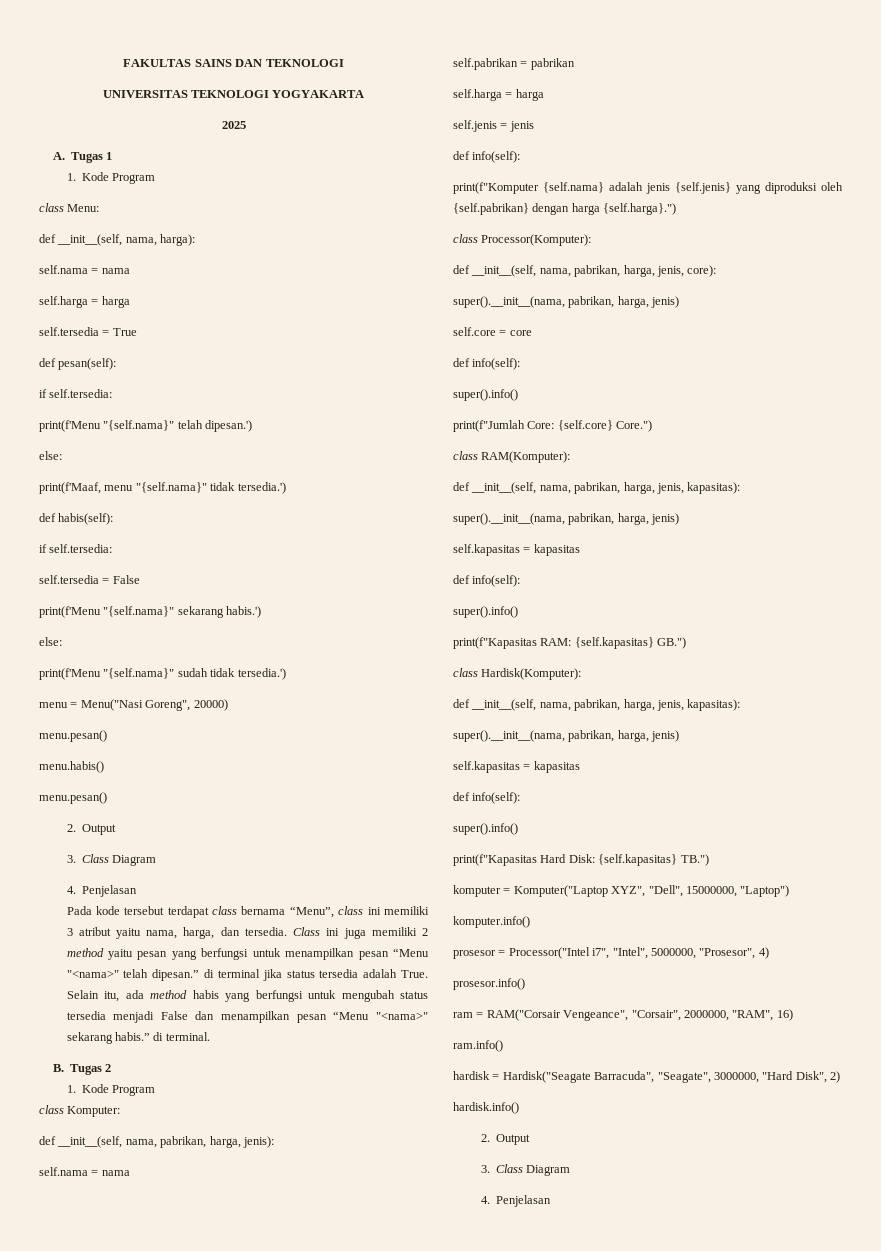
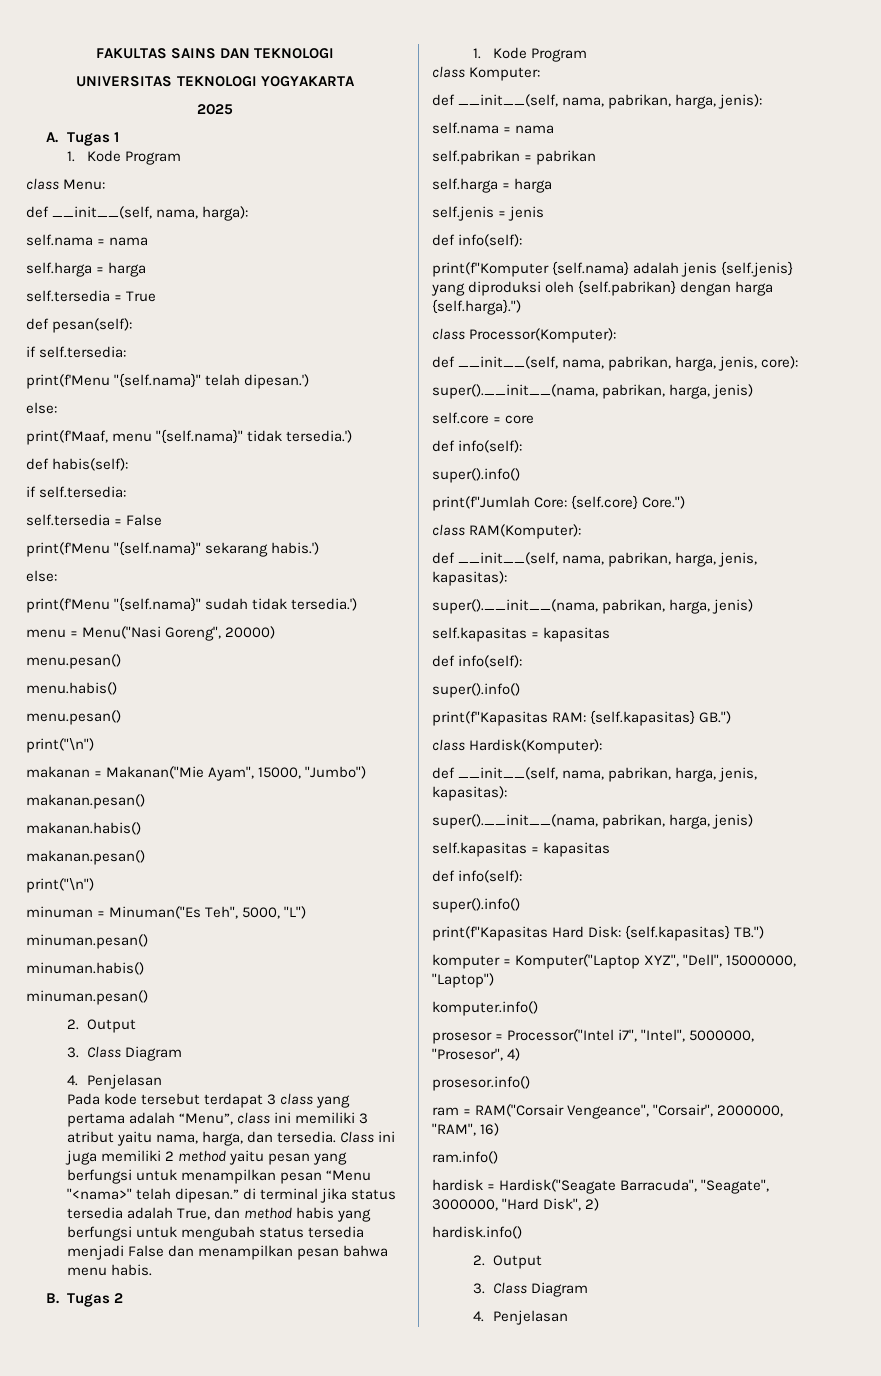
  menu.habis()
  menu.pesan()
+ print("\n")
+ makanan = Makanan("Mie Ayam", 15000, "Jumbo")
+ makanan.pesan()
+ makanan.habis()
+ makanan.pesan()
+ print("\n")
+ minuman = Minuman("Es Teh", 5000, "L")
+ minuman.pesan()
+ minuman.habis()
+ minuman.pesan()
- Pada kode tersebut terdapat class bernama “Menu”, class ini memiliki 3 atribut yaitu nama, harga, dan tersedia.
+ Pada kode tersebut terdapat 3 class yang pertama adalah “Menu”, class ini memiliki 3 atribut yaitu nama, harga, dan tersedia.
- Class ini juga memiliki 2 method yaitu pesan yang berfungsi untuk menampilkan pesan “Menu "<nama>" telah dipesan.” di terminal jika status tersedia adalah True. Selain itu, ada method habis yang berfungsi untuk mengubah status tersedia menjadi False dan menampilkan pesan “Menu "<nama>" sekarang habis.” di terminal.
+ Class ini juga memiliki 2 method yaitu pesan yang berfungsi untuk menampilkan pesan “Menu "<nama>" telah dipesan.” di terminal jika status tersedia adalah True, dan method habis yang berfungsi untuk mengubah status tersedia menjadi False dan menampilkan pesan bahwa menu habis.

